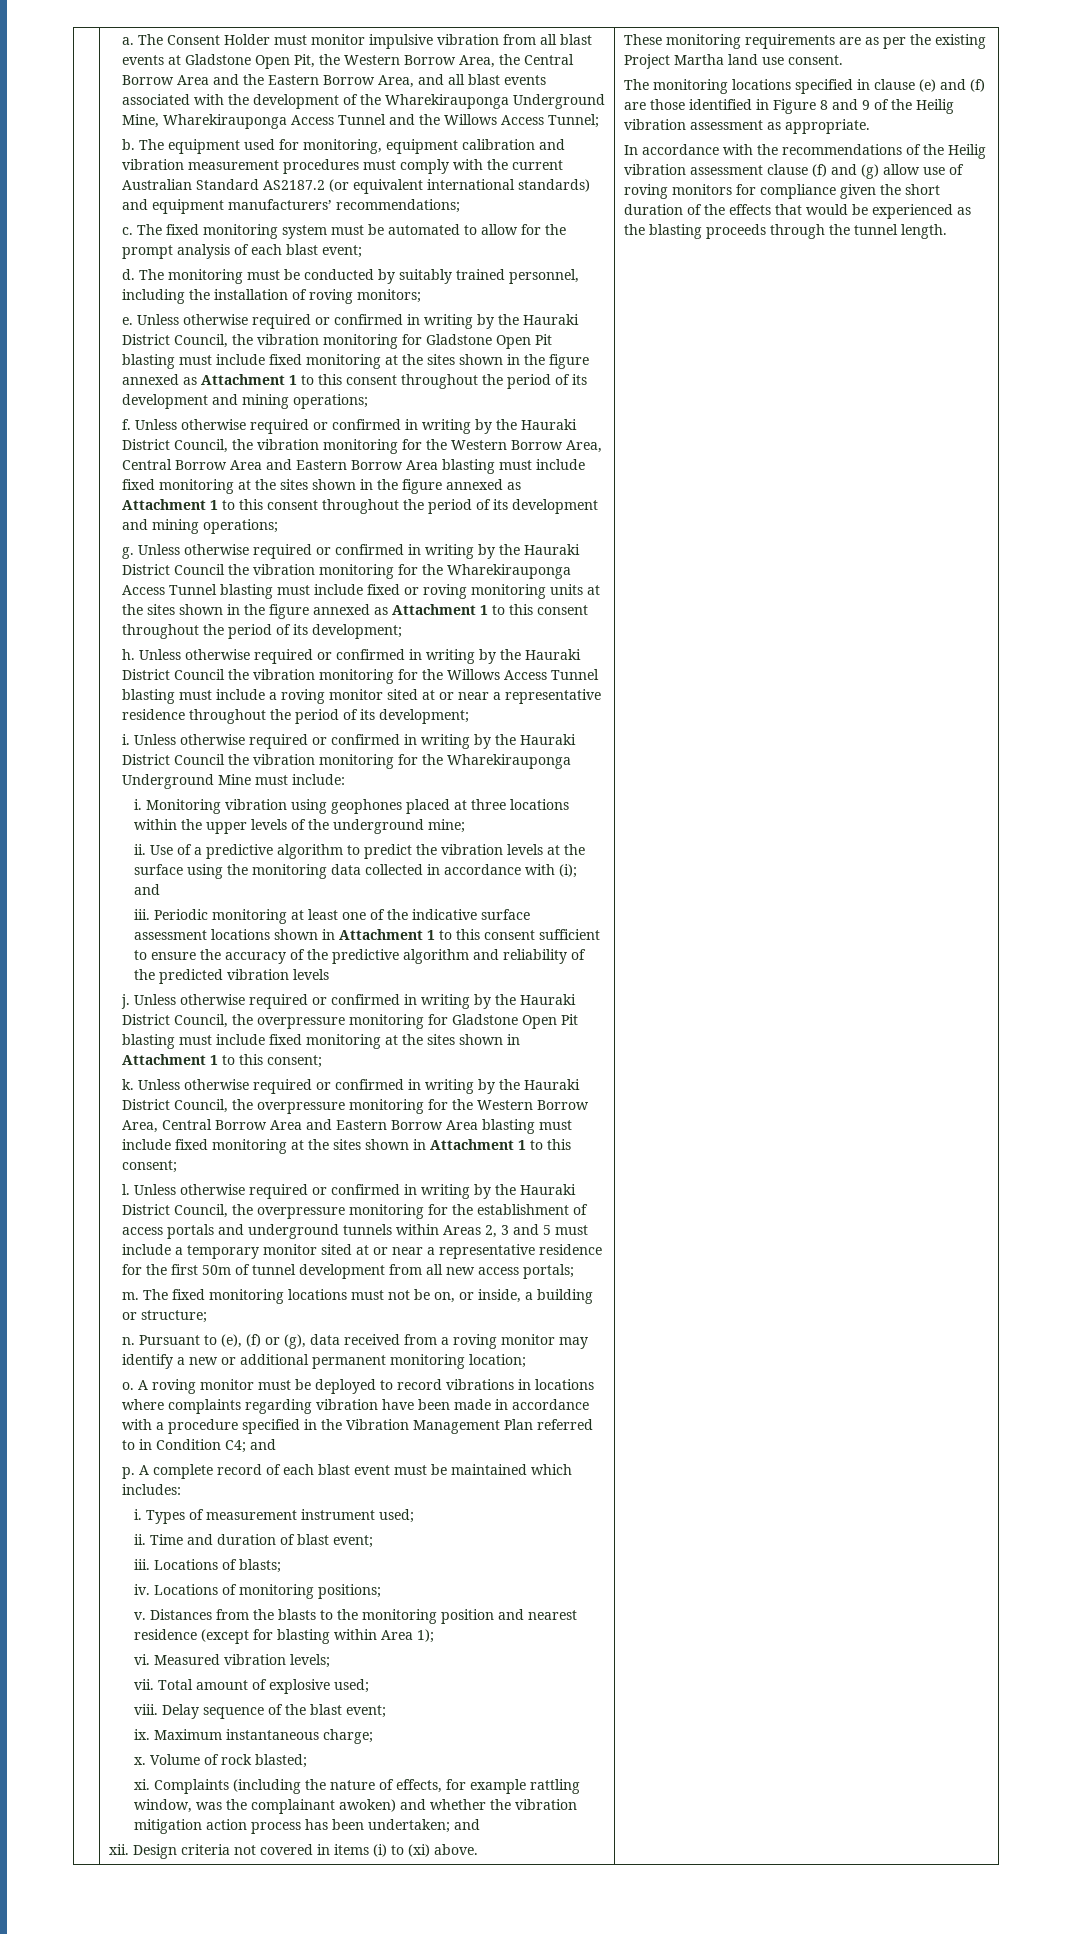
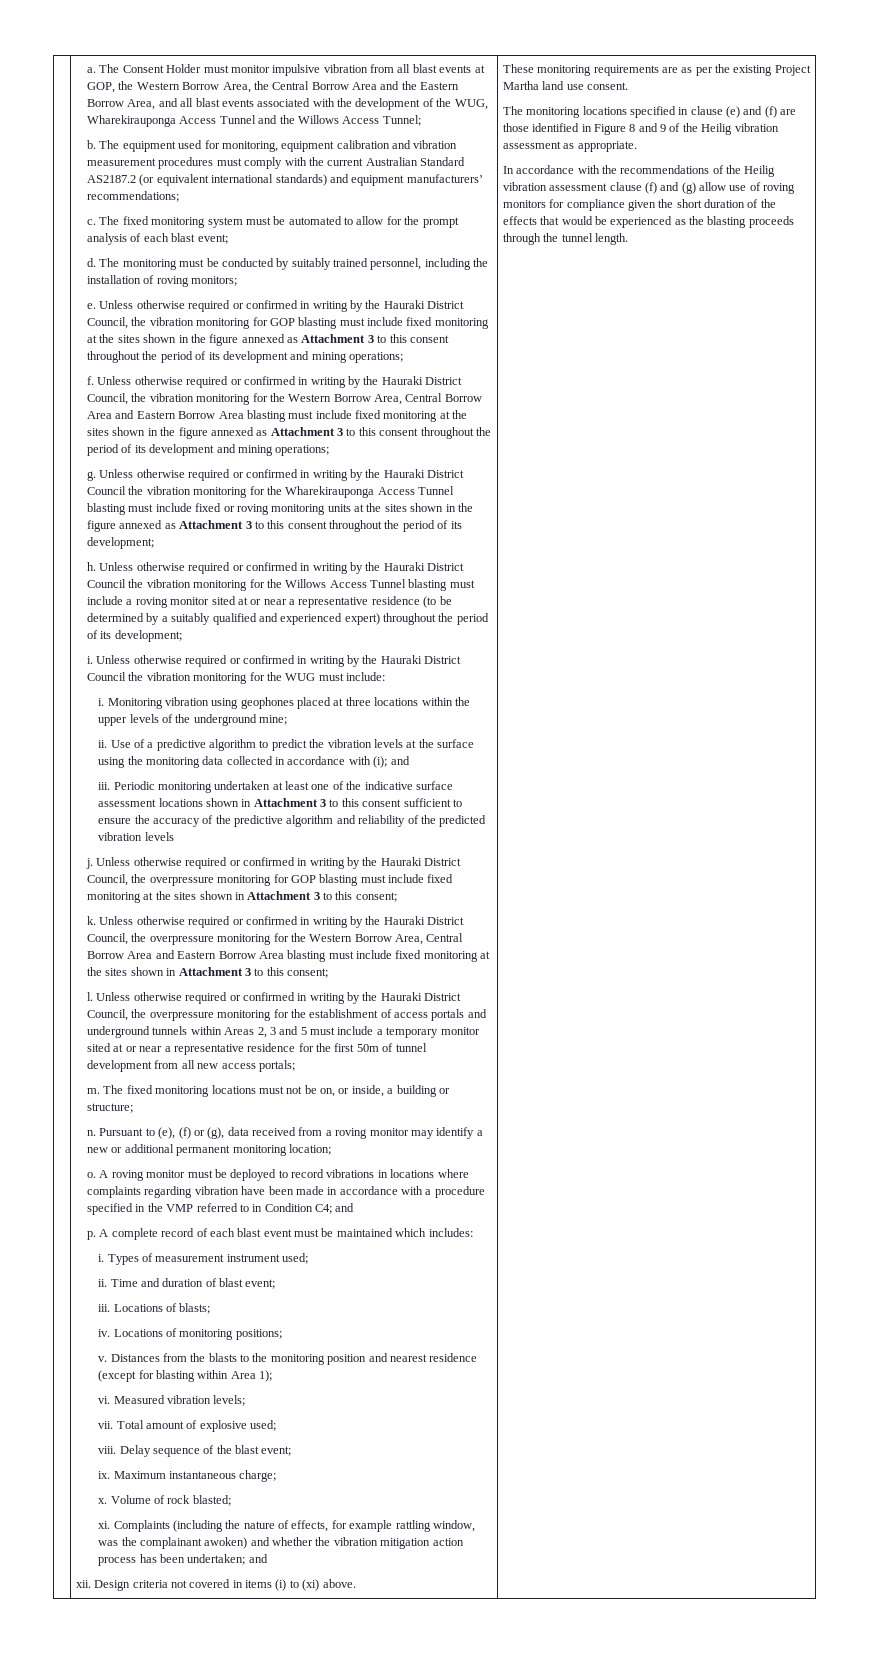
- The Consent Holder must monitor impulsive vibration from all blast events at Gladstone Open Pit, the Western Borrow Area, the Central Borrow Area and the Eastern Borrow Area, and all blast events associated with the development of the Wharekirauponga Underground Mine, Wharekirauponga Access Tunnel and the Willows Access Tunnel;
+ The Consent Holder must monitor impulsive vibration from all blast events at GOP, the Western Borrow Area, the Central Borrow Area and the Eastern Borrow Area, and all blast events associated with the development of the WUG, Wharekirauponga Access Tunnel and the Willows Access Tunnel;
- Unless otherwise required or confirmed in writing by the Hauraki District Council, the vibration monitoring for Gladstone Open Pit blasting must include fixed monitoring at the sites shown in the figure annexed as Attachment 1 to this consent throughout the period of its development and mining operations;
+ Unless otherwise required or confirmed in writing by the Hauraki District Council, the vibration monitoring for GOP blasting must include fixed monitoring at the sites shown in the figure annexed as Attachment 3 to this consent throughout the period of its development and mining operations;
- Unless otherwise required or confirmed in writing by the Hauraki District Council, the vibration monitoring for the Western Borrow Area, Central Borrow Area and Eastern Borrow Area blasting must include fixed monitoring at the sites shown in the figure annexed as Attachment 1 to this consent throughout the period of its development and mining operations;
+ Unless otherwise required or confirmed in writing by the Hauraki District Council, the vibration monitoring for the Western Borrow Area, Central Borrow Area and Eastern Borrow Area blasting must include fixed monitoring at the sites shown in the figure annexed as Attachment 3 to this consent throughout the period of its development and mining operations;
- Unless otherwise required or confirmed in writing by the Hauraki District Council the vibration monitoring for the Wharekirauponga Access Tunnel blasting must include fixed or roving monitoring units at the sites shown in the figure annexed as Attachment 1 to this consent throughout the period of its development;
+ Unless otherwise required or confirmed in writing by the Hauraki District Council the vibration monitoring for the Wharekirauponga Access Tunnel blasting must include fixed or roving monitoring units at the sites shown in the figure annexed as Attachment 3 to this consent throughout the period of its development;
- Unless otherwise required or confirmed in writing by the Hauraki District Council the vibration monitoring for the Willows Access Tunnel blasting must include a roving monitor sited at or near a representative residence throughout the period of its development;
+ Unless otherwise required or confirmed in writing by the Hauraki District Council the vibration monitoring for the Willows Access Tunnel blasting must include a roving monitor sited at or near a representative residence (to be determined by a suitably qualified and experienced expert) throughout the period of its development;
- Unless otherwise required or confirmed in writing by the Hauraki District Council the vibration monitoring for the Wharekirauponga Underground Mine must include:
+ Unless otherwise required or confirmed in writing by the Hauraki District Council the vibration monitoring for the WUG must include:
- Periodic monitoring at least one of the indicative surface assessment locations shown in Attachment 1 to this consent sufficient to ensure the accuracy of the predictive algorithm and reliability of the predicted vibration levels
+ Periodic monitoring undertaken at least one of the indicative surface assessment locations shown in Attachment 3 to this consent sufficient to ensure the accuracy of the predictive algorithm and reliability of the predicted vibration levels
- Unless otherwise required or confirmed in writing by the Hauraki District Council, the overpressure monitoring for Gladstone Open Pit blasting must include fixed monitoring at the sites shown in Attachment 1 to this consent;
+ Unless otherwise required or confirmed in writing by the Hauraki District Council, the overpressure monitoring for GOP blasting must include fixed monitoring at the sites shown in Attachment 3 to this consent;
- Unless otherwise required or confirmed in writing by the Hauraki District Council, the overpressure monitoring for the Western Borrow Area, Central Borrow Area and Eastern Borrow Area blasting must include fixed monitoring at the sites shown in Attachment 1 to this consent;
+ Unless otherwise required or confirmed in writing by the Hauraki District Council, the overpressure monitoring for the Western Borrow Area, Central Borrow Area and Eastern Borrow Area blasting must include fixed monitoring at the sites shown in Attachment 3 to this consent;
- A roving monitor must be deployed to record vibrations in locations where complaints regarding vibration have been made in accordance with a procedure specified in the Vibration Management Plan referred to in Condition C4; and
+ A roving monitor must be deployed to record vibrations in locations where complaints regarding vibration have been made in accordance with a procedure specified in the VMP referred to in Condition C4; and

